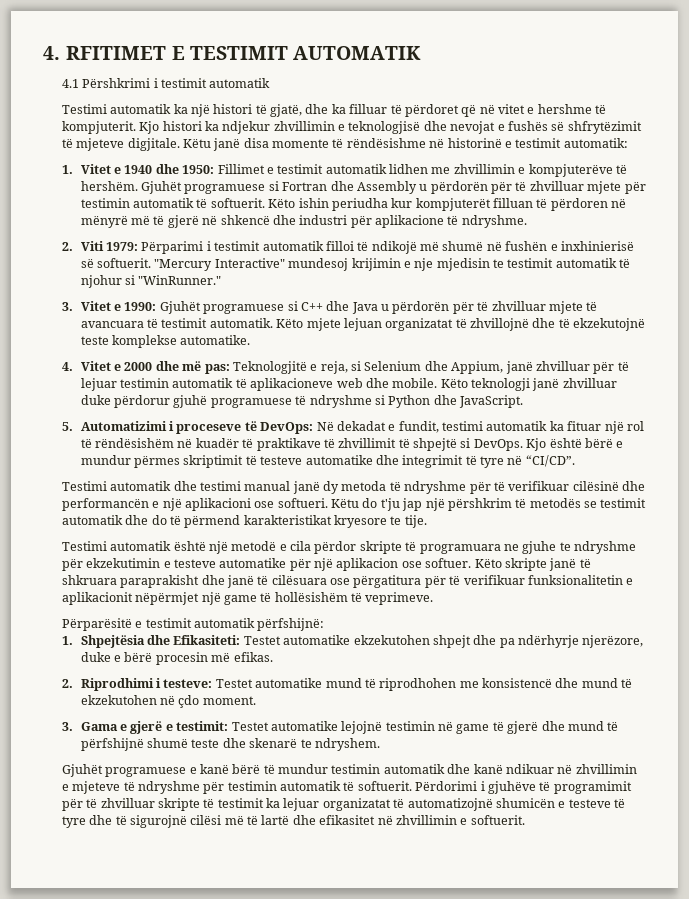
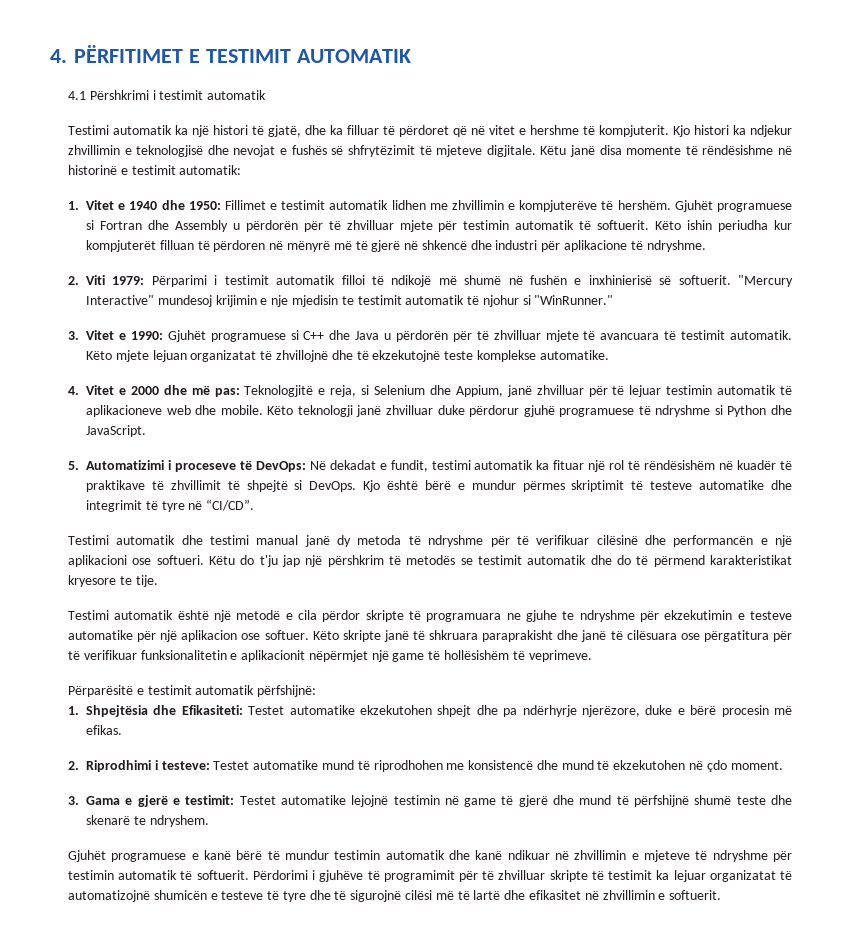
- 4. RFITIMET E TESTIMIT AUTOMATIK
+ 4. PËRFITIMET E TESTIMIT AUTOMATIK

